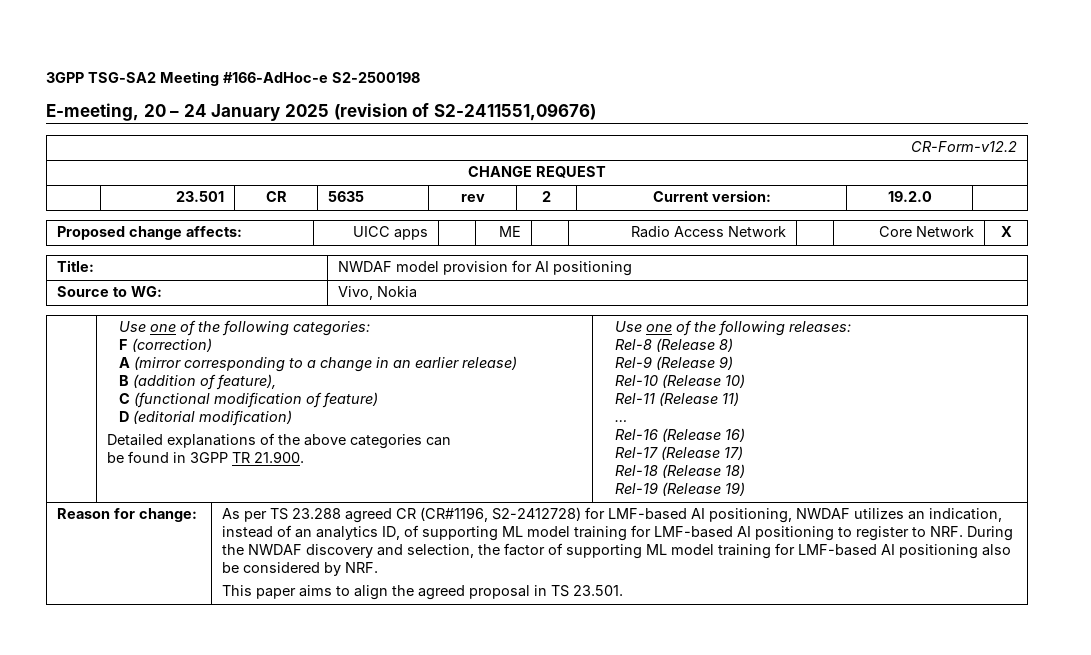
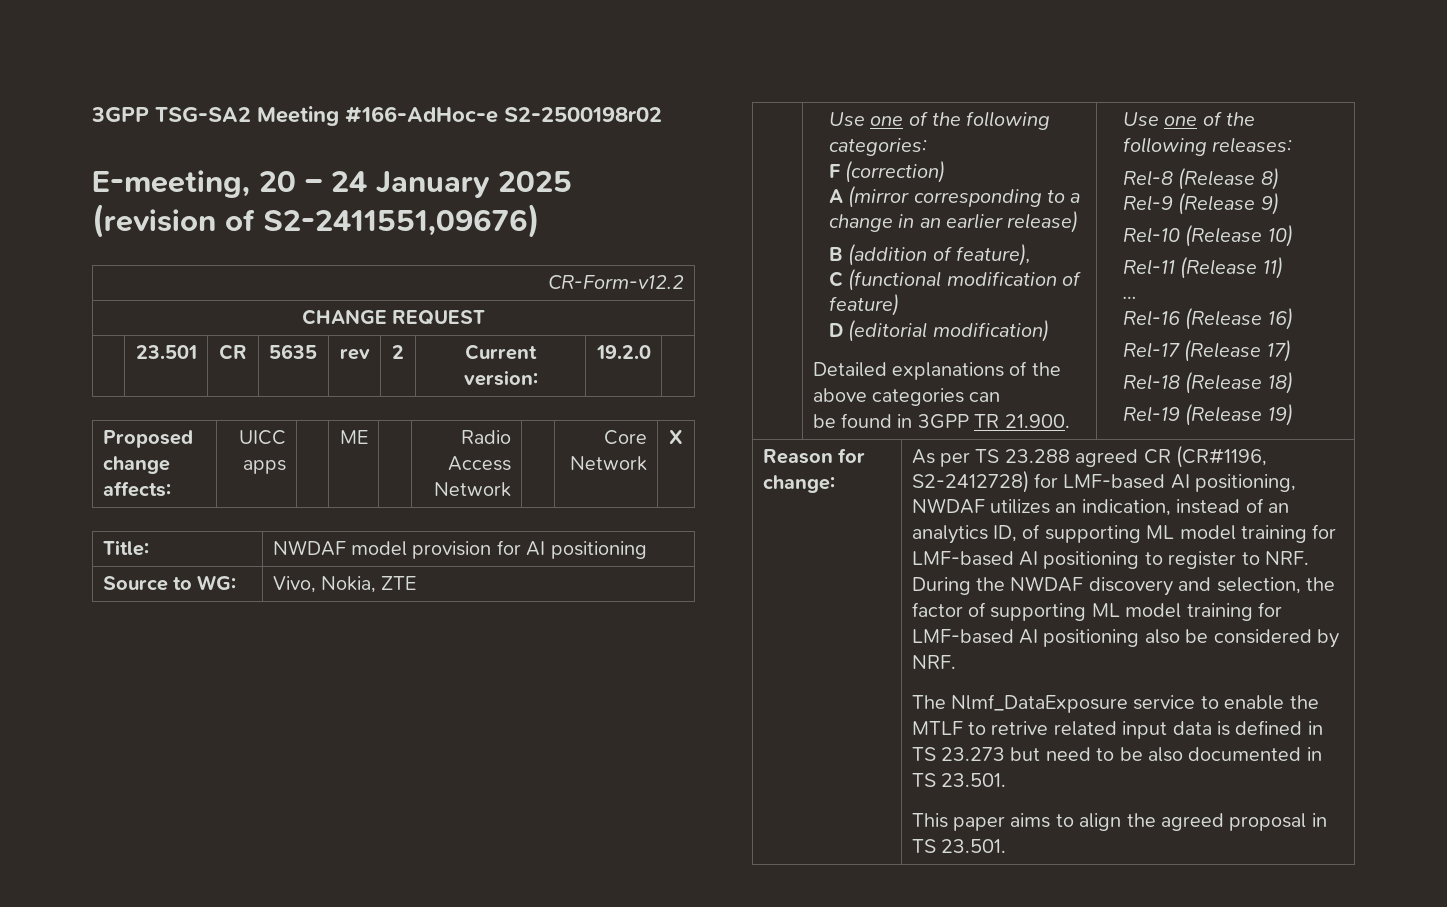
- 3GPP TSG-SA2 Meeting #166-AdHoc-e S2-2500198
+ 3GPP TSG-SA2 Meeting #166-AdHoc-e S2-2500198r02
- Source to WG: | Vivo, Nokia
+ Source to WG: | Vivo, Nokia, ZTE
+ The Nlmf_DataExposure service to enable the MTLF to retrive related input data is defined in TS 23.273 but need to be also documented in TS 23.501.

